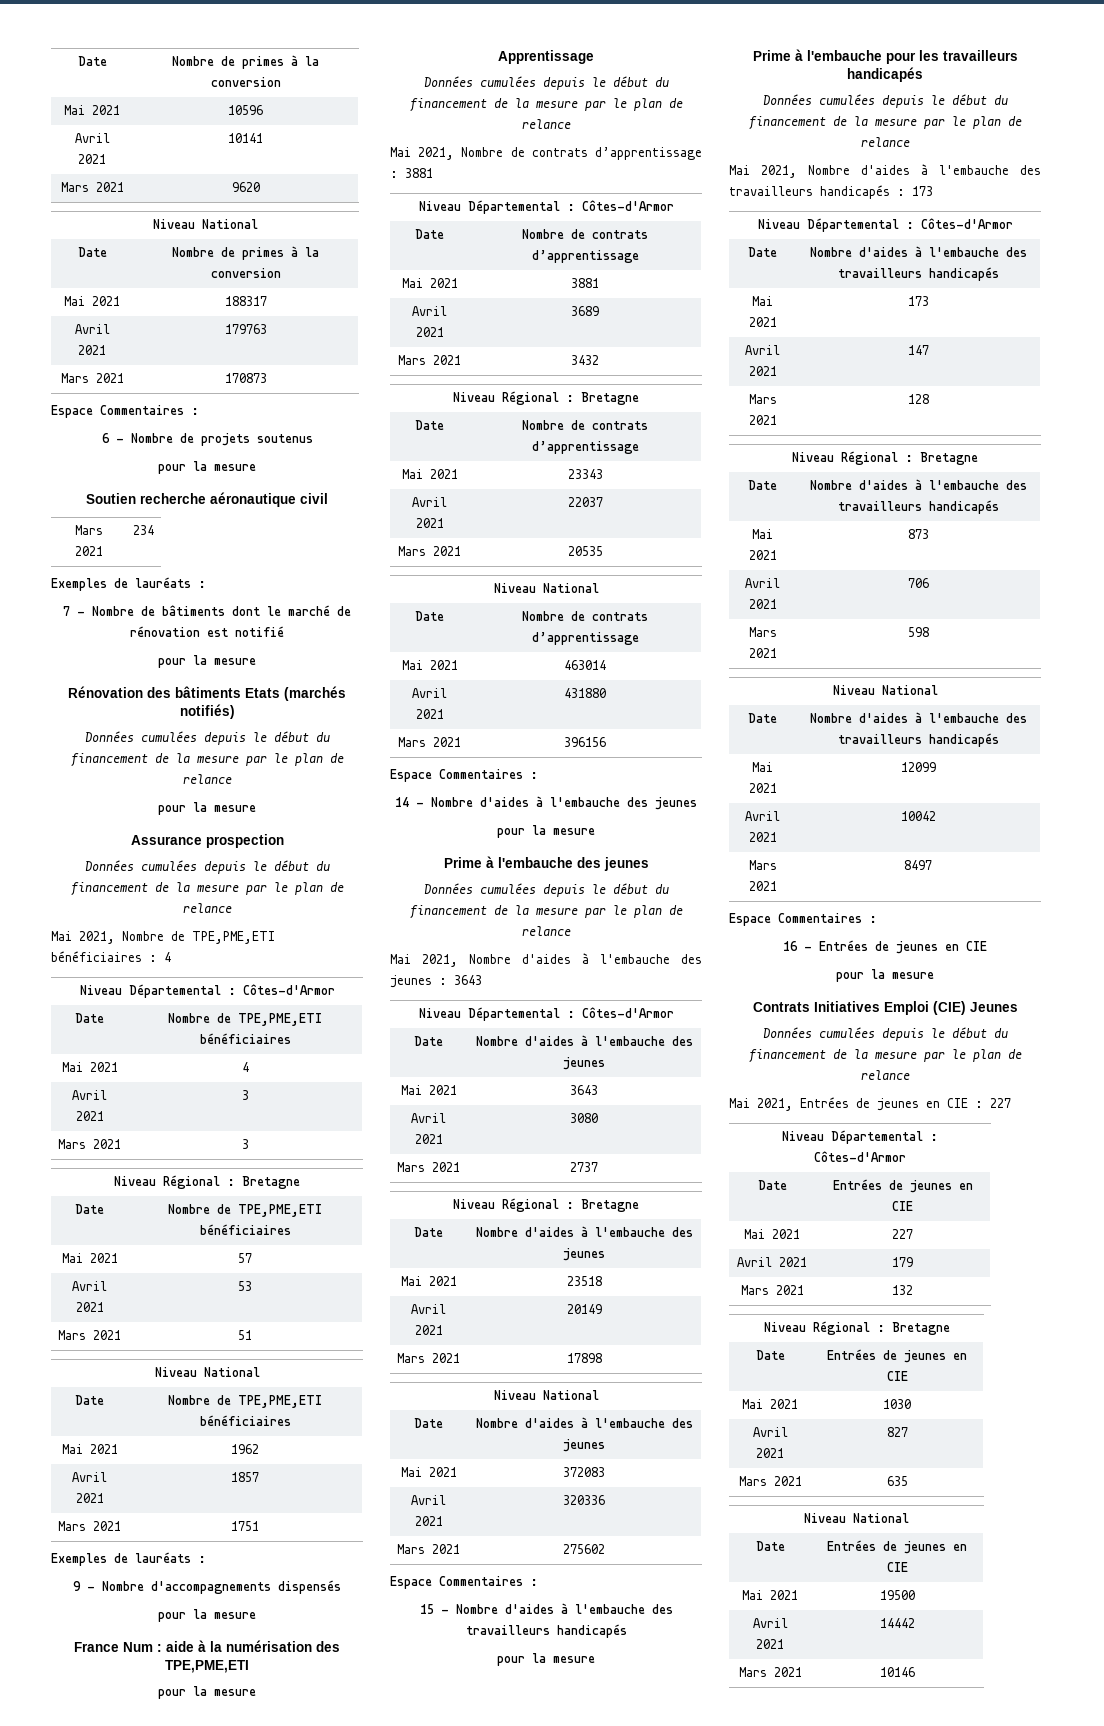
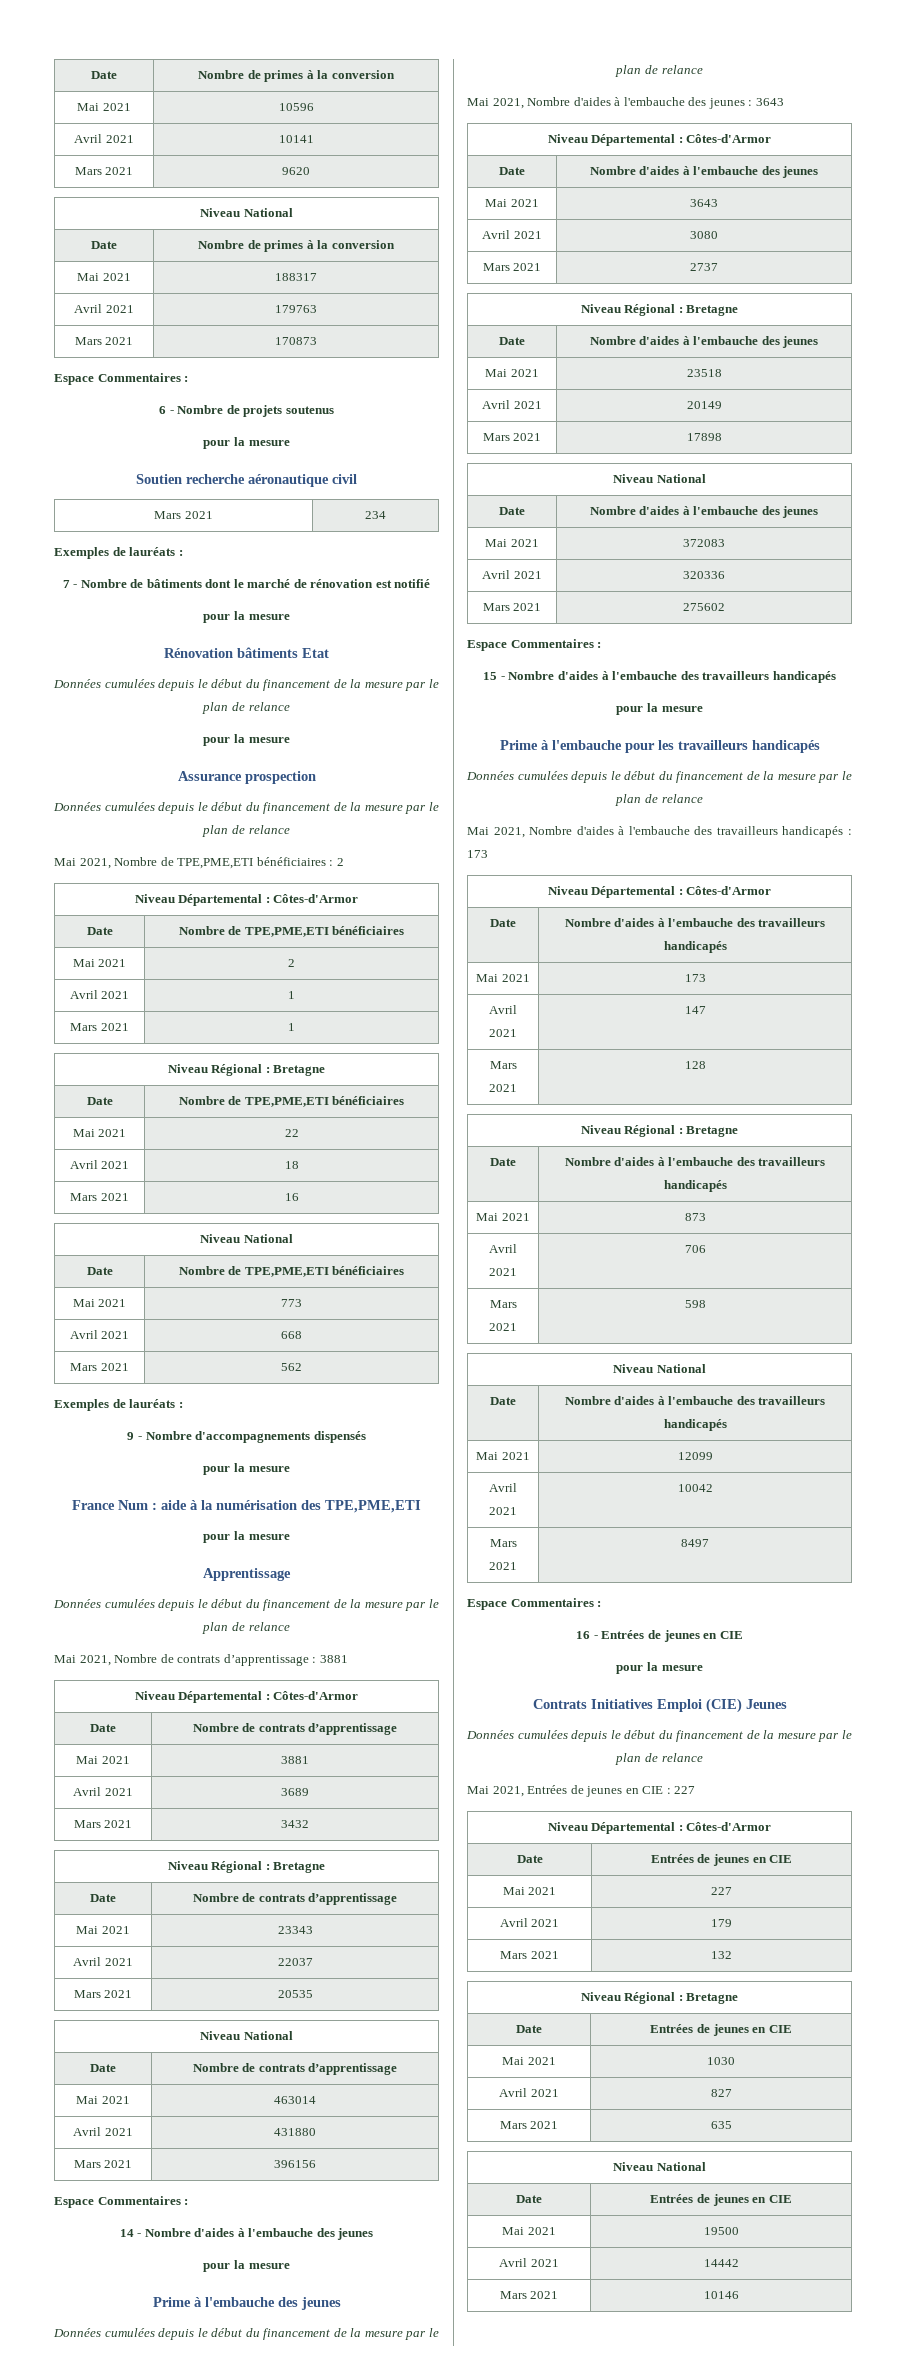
- Rénovation des bâtiments Etats (marchés notifiés)
+ Rénovation bâtiments Etat
- Mai 2021, Nombre de TPE,PME,ETI bénéficiaires : 4
+ Mai 2021, Nombre de TPE,PME,ETI bénéficiaires : 2
- Mai 2021 | 4
- Avril 2021 | 3
- Mars 2021 | 3
+ Mai 2021 | 2
+ Avril 2021 | 1
+ Mars 2021 | 1
- Mai 2021 | 57
- Avril 2021 | 53
- Mars 2021 | 51
+ Mai 2021 | 22
+ Avril 2021 | 18
+ Mars 2021 | 16
- Mai 2021 | 1962
- Avril 2021 | 1857
- Mars 2021 | 1751
+ Mai 2021 | 773
+ Avril 2021 | 668
+ Mars 2021 | 562

